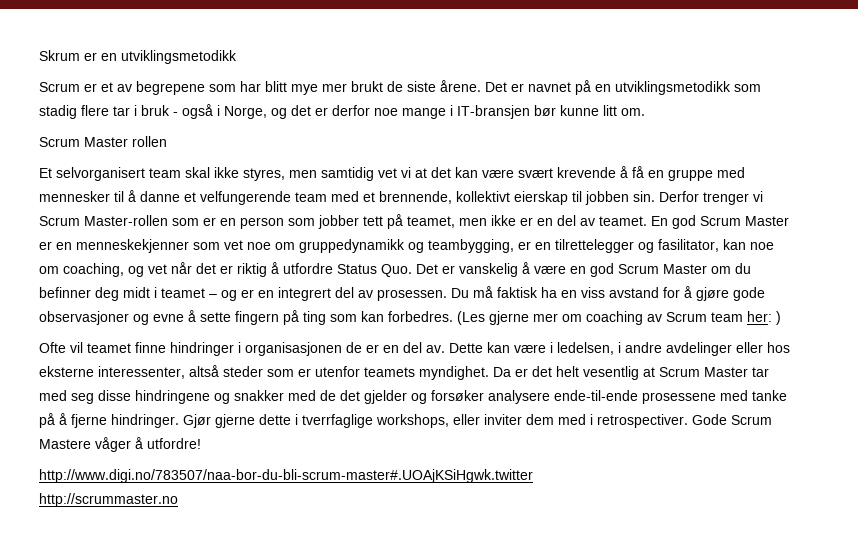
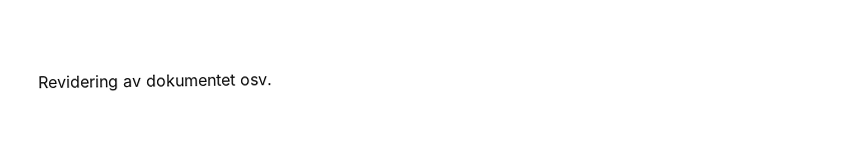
- Skrum er en utviklingsmetodikk
- Scrum er et av begrepene som har blitt mye mer brukt de siste årene. Det er navnet på en utviklingsmetodikk som stadig flere tar i bruk - også i Norge, og det er derfor noe mange i IT-bransjen bør kunne litt om.
- Scrum Master rollen
- Et selvorganisert team skal ikke styres, men samtidig vet vi at det kan være svært krevende å få en gruppe med mennesker til å danne et velfungerende team med et brennende, kollektivt eierskap til jobben sin. Derfor trenger vi Scrum Master-rollen som er en person som jobber tett på teamet, men ikke er en del av teamet. En god Scrum Master er en menneskekjenner som vet noe om gruppedynamikk og teambygging, er en tilrettelegger og fasilitator, kan noe om coaching, og vet når det er riktig å utfordre Status Quo. Det er vanskelig å være en god Scrum Master om du befinner deg midt i teamet – og er en integrert del av prosessen. Du må faktisk ha en viss avstand for å gjøre gode observasjoner og evne å sette fingern på ting som kan forbedres. (Les gjerne mer om coaching av Scrum team her: )
- Ofte vil teamet finne hindringer i organisasjonen de er en del av. Dette kan være i ledelsen, i andre avdelinger eller hos eksterne interessenter, altså steder som er utenfor teamets myndighet. Da er det helt vesentlig at Scrum Master tar med seg disse hindringene og snakker med de det gjelder og forsøker analysere ende-til-ende prosessene med tanke på å fjerne hindringer. Gjør gjerne dette i tverrfaglige workshops, eller inviter dem med i retrospectiver. Gode Scrum Mastere våger å utfordre!
- http://www.digi.no/783507/naa-bor-du-bli-scrum-master#.UOAjKSiHgwk.twitter
- http://scrummaster.no
+ Revidering av dokumentet osv.

